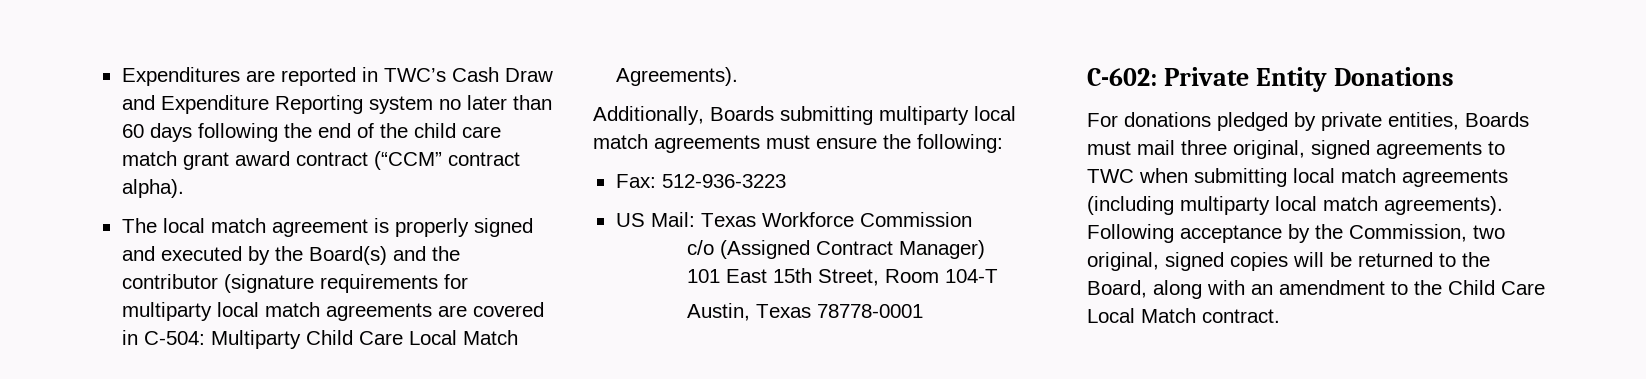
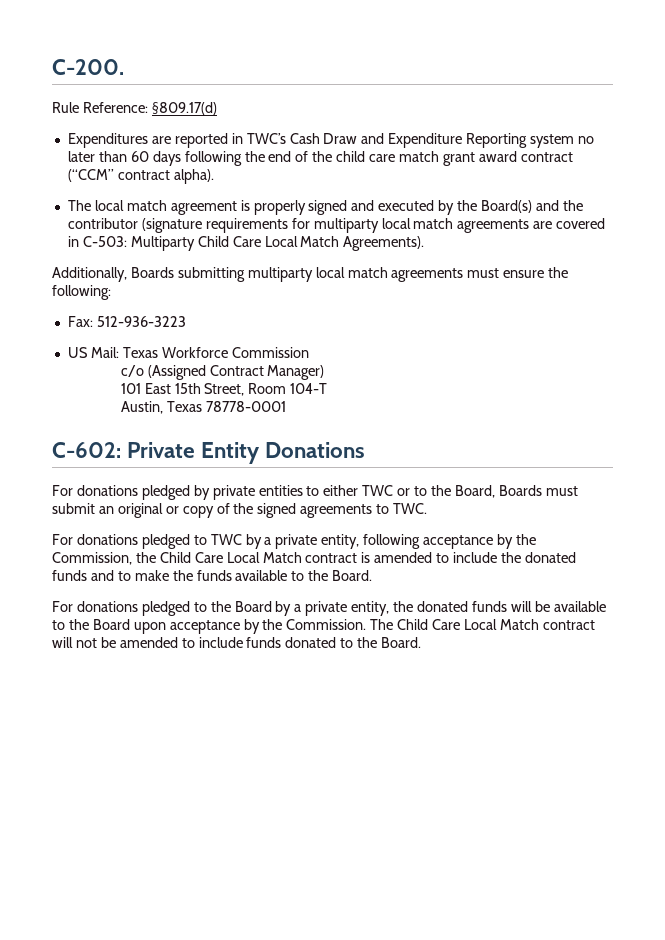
+ C-200.
+ Rule Reference: §809.17(d)
- The local match agreement is properly signed and executed by the Board(s) and the contributor (signature requirements for multiparty local match agreements are covered in C-504: Multiparty Child Care Local Match Agreements).
+ The local match agreement is properly signed and executed by the Board(s) and the contributor (signature requirements for multiparty local match agreements are covered in C-503: Multiparty Child Care Local Match Agreements).
- For donations pledged by private entities, Boards must mail three original, signed agreements to TWC when submitting local match agreements (including multiparty local match agreements). Following acceptance by the Commission, two original, signed copies will be returned to the Board, along with an amendment to the Child Care Local Match contract.
+ For donations pledged by private entities to either TWC or to the Board, Boards must submit an original or copy of the signed agreements to TWC.
+ For donations pledged to TWC by a private entity, following acceptance by the Commission, the Child Care Local Match contract is amended to include the donated funds and to make the funds available to the Board.
+ For donations pledged to the Board by a private entity, the donated funds will be available to the Board upon acceptance by the Commission. The Child Care Local Match contract will not be amended to include funds donated to the Board.

